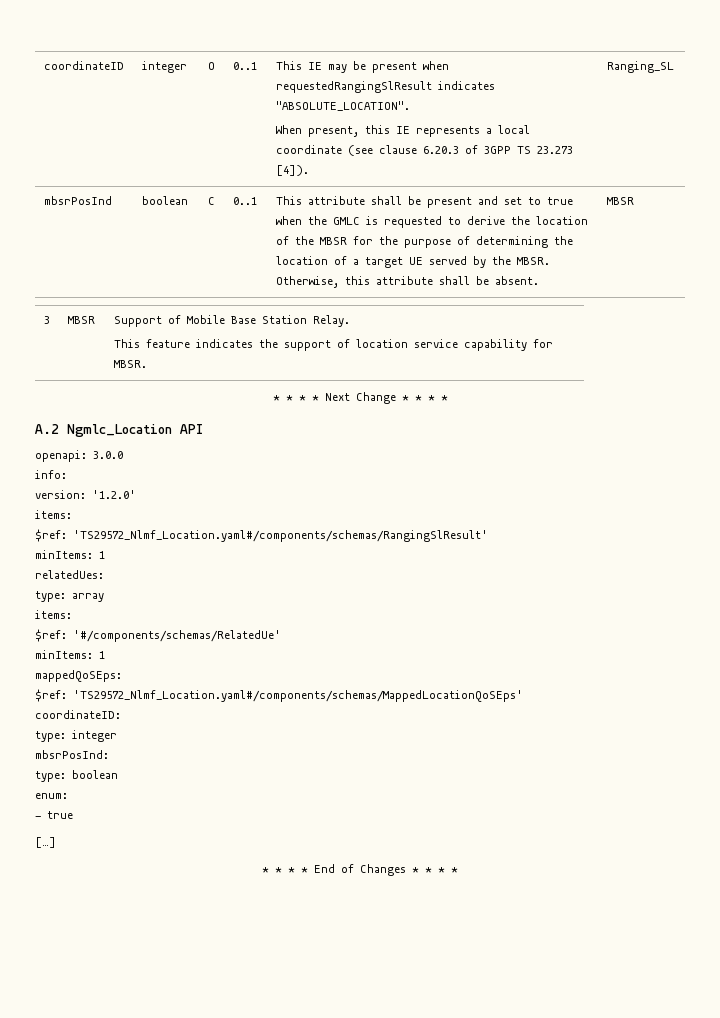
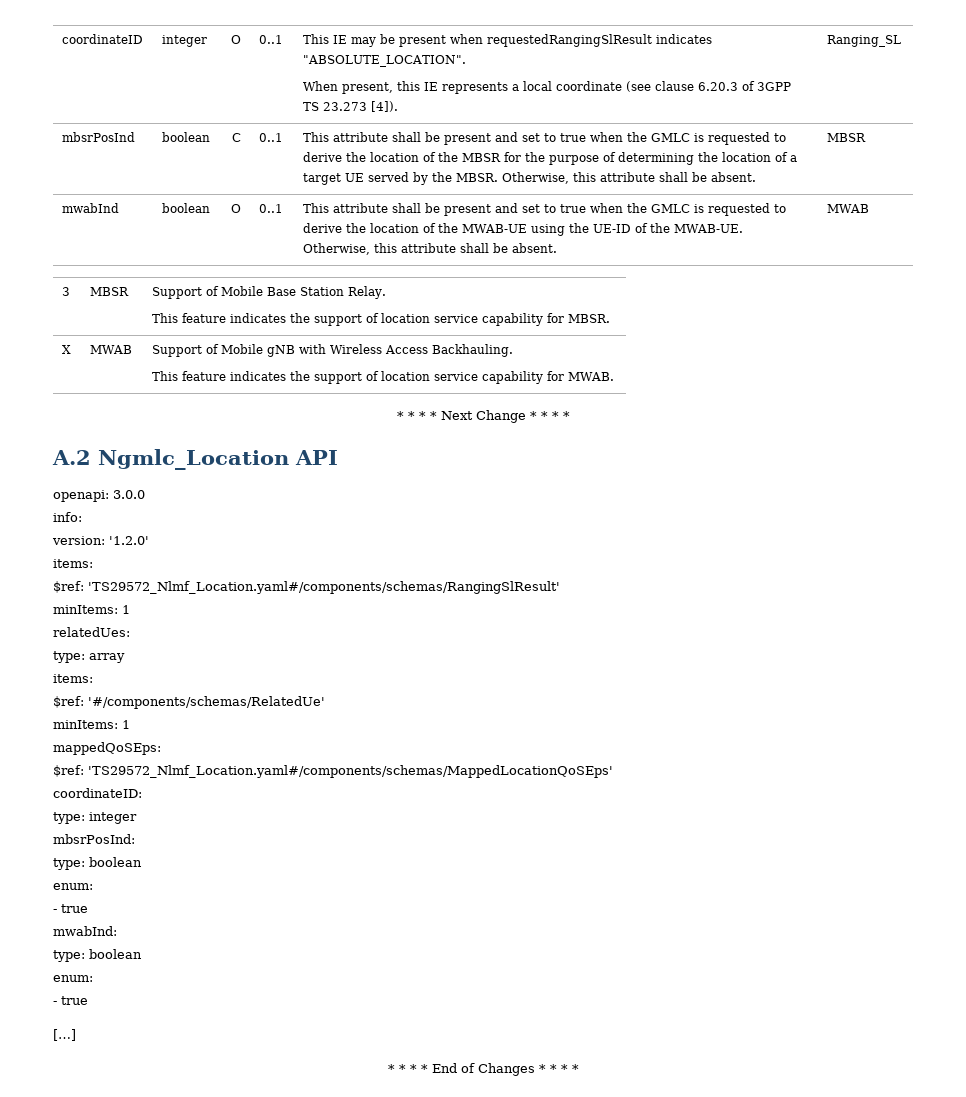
+ mwabInd | boolean | O | 0..1 | This attribute shall be present and set to true when the GMLC is requested to derive the location of the MWAB-UE using the UE-ID of the MWAB-UE. Otherwise, this attribute shall be absent. | MWAB
+ X | MWAB | Support of Mobile gNB with Wireless Access Backhauling.
+ This feature indicates the support of location service capability for MWAB.
+ mwabInd:
+ type: boolean
+ enum:
+ - true

